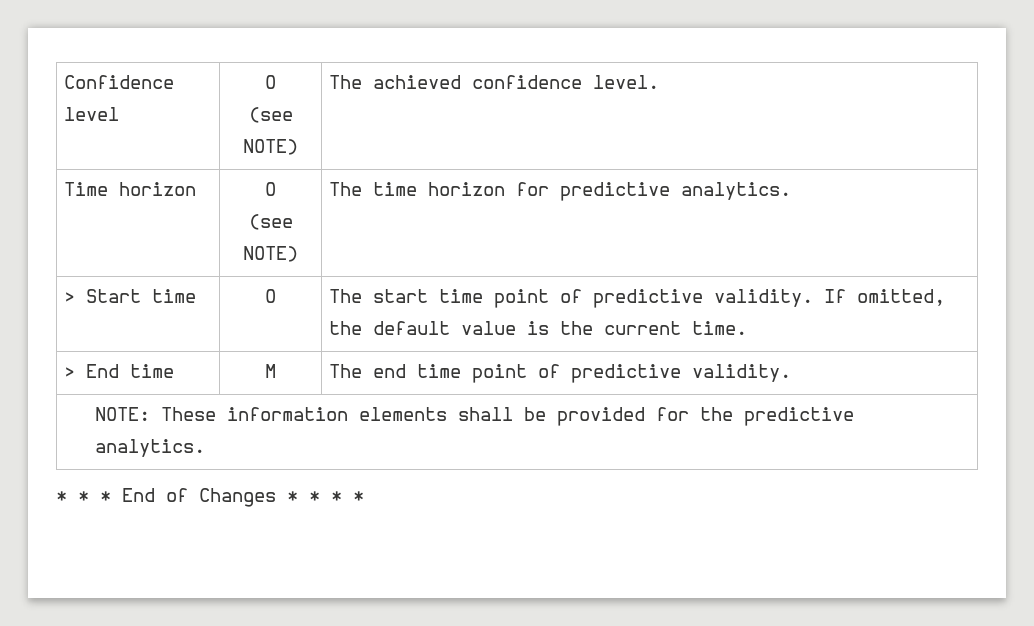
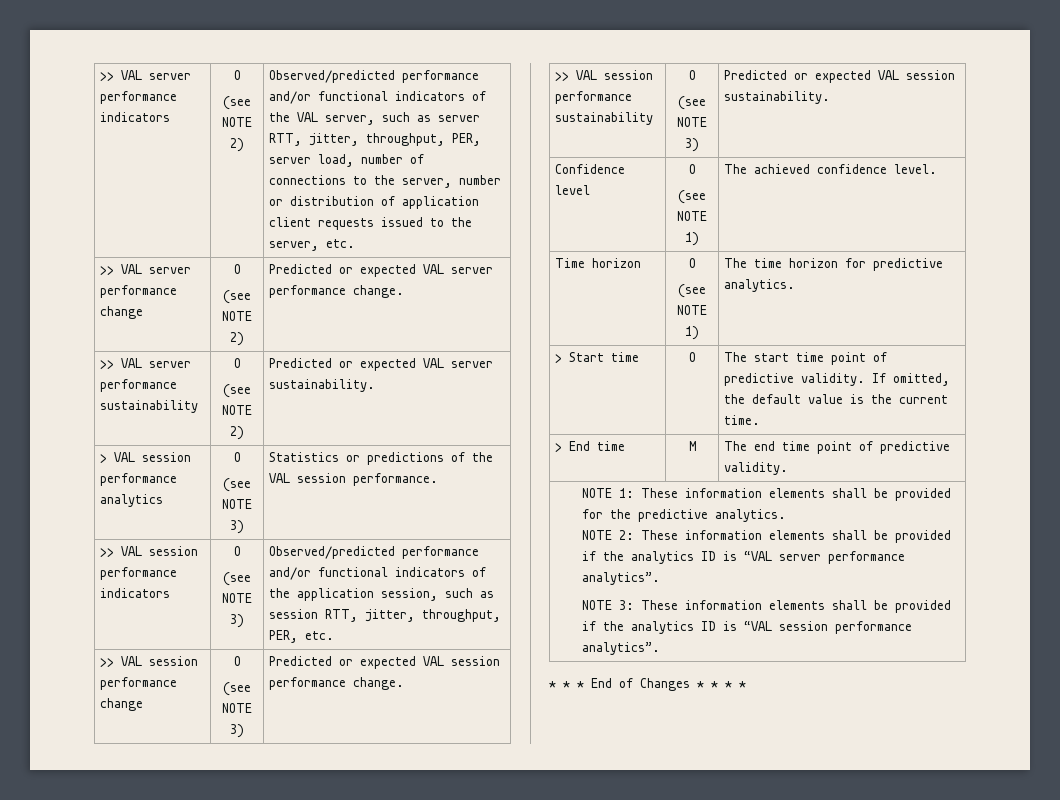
+ >> VAL server performance indicators | O
+ (see NOTE 2) | Observed/predicted performance and/or functional indicators of the VAL server, such as server RTT, jitter, throughput, PER, server load, number of connections to the server, number or distribution of application client requests issued to the server, etc.
+ >> VAL server performance change | O
+ (see NOTE 2) | Predicted or expected VAL server performance change.
+ >> VAL server performance sustainability | O
+ (see NOTE 2) | Predicted or expected VAL server sustainability.
+ > VAL session performance analytics | O
+ (see NOTE 3) | Statistics or predictions of the VAL session performance.
+ >> VAL session performance indicators | O
+ (see NOTE 3) | Observed/predicted performance and/or functional indicators of the application session, such as session RTT, jitter, throughput, PER, etc.
+ >> VAL session performance change | O
+ (see NOTE 3) | Predicted or expected VAL session performance change.
+ >> VAL session performance sustainability | O
+ (see NOTE 3) | Predicted or expected VAL session sustainability.
  Confidence level | O
- (see NOTE) | The achieved confidence level.
+ (see NOTE 1) | The achieved confidence level.
  Time horizon | O
- (see NOTE) | The time horizon for predictive analytics.
+ (see NOTE 1) | The time horizon for predictive analytics.
- NOTE: These information elements shall be provided for the predictive analytics.
+ NOTE 1: These information elements shall be provided for the predictive analytics.
+ NOTE 2: These information elements shall be provided if the analytics ID is “VAL server performance analytics”.
+ NOTE 3: These information elements shall be provided if the analytics ID is “VAL session performance analytics”.

